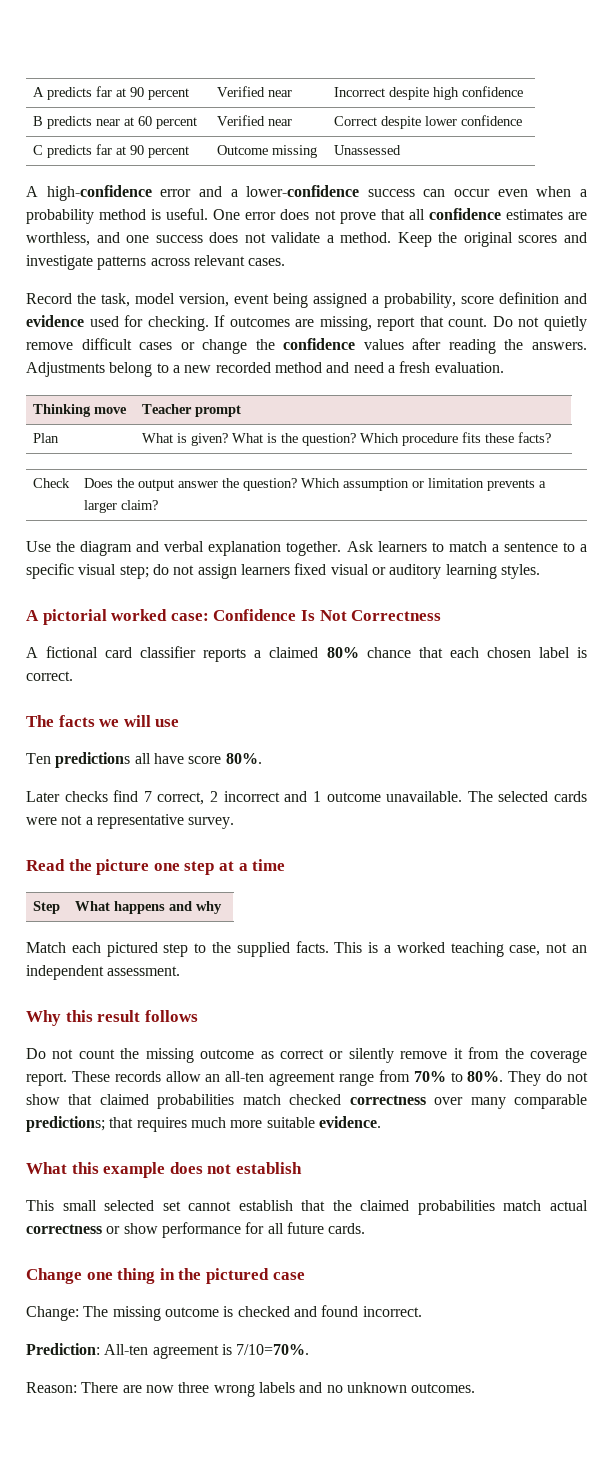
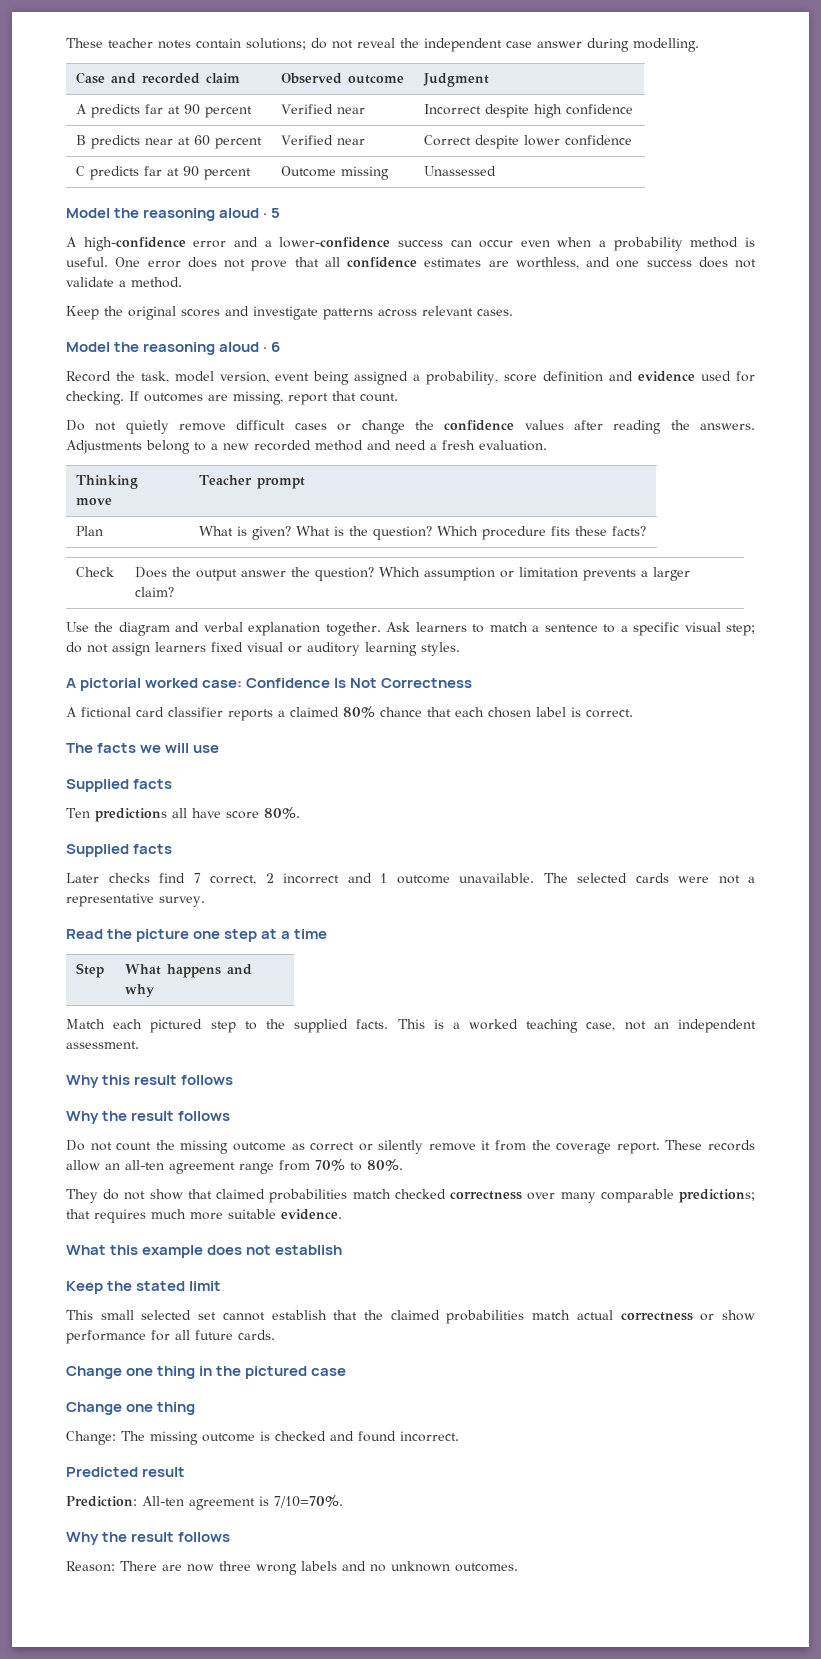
+ These teacher notes contain solutions; do not reveal the independent case answer during modelling.
+ Case and recorded claim | Observed outcome | Judgment
+ Model the reasoning aloud · 5
- One error does not prove that all confidence estimates are worthless, and one success does not validate a method. Keep the original scores and investigate patterns across relevant cases.
+ One error does not prove that all confidence estimates are worthless, and one success does not validate a method.
+ Keep the original scores and investigate patterns across relevant cases.
+ Model the reasoning aloud · 6
- If outcomes are missing, report that count. Do not quietly remove difficult cases or change the confidence values after reading the answers.
+ If outcomes are missing, report that count.
+ Do not quietly remove difficult cases or change the confidence values after reading the answers.
  The facts we will use
+ Supplied facts
  Ten predictions all have score 80%.
+ Supplied facts
  Why this result follows
+ Why the result follows
- These records allow an all-ten agreement range from 70% to 80%. They do not show that claimed probabilities match checked correctness over many comparable predictions; that requires much more suitable evidence.
+ These records allow an all-ten agreement range from 70% to 80%.
+ They do not show that claimed probabilities match checked correctness over many comparable predictions; that requires much more suitable evidence.
+ Keep the stated limit
  Change one thing in the pictured case
+ Change one thing
+ Predicted result
  Prediction: All-ten agreement is 7/10=70%.
+ Why the result follows

